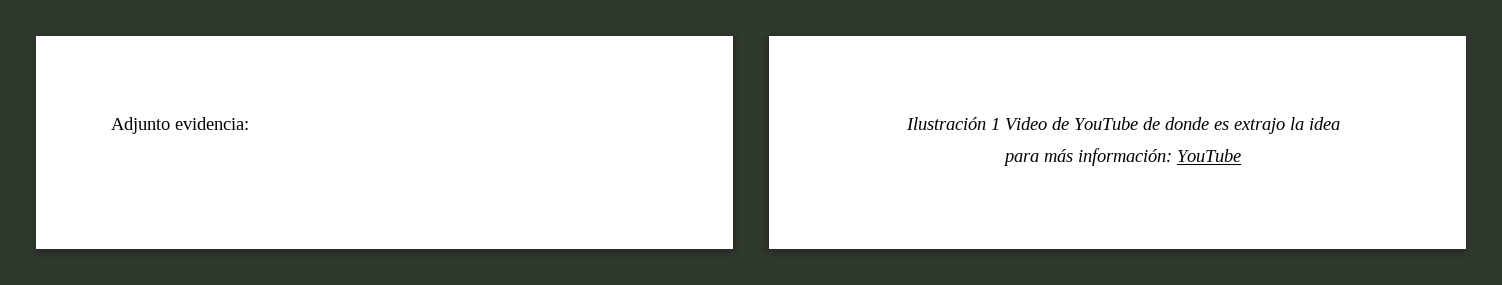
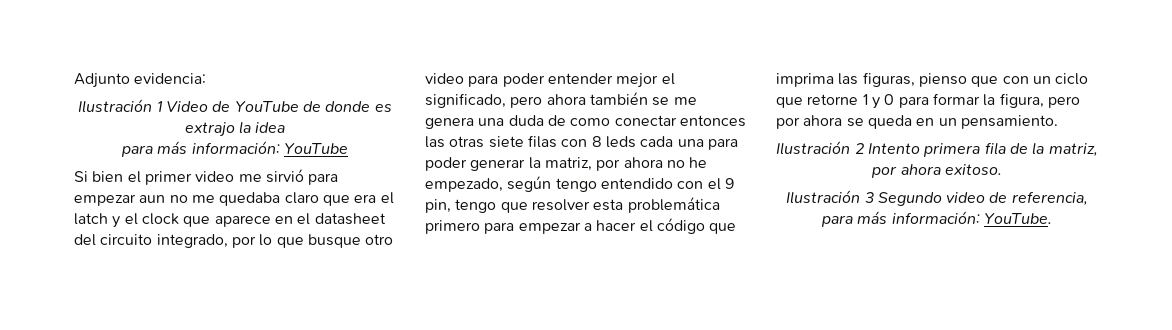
+ Si bien el primer video me sirvió para empezar aun no me quedaba claro que era el latch y el clock que aparece en el datasheet del circuito integrado, por lo que busque otro video para poder entender mejor el significado, pero ahora también se me genera una duda de como conectar entonces las otras siete filas con 8 leds cada una para poder generar la matriz, por ahora no he empezado, según tengo entendido con el 9 pin, tengo que resolver esta problemática primero para empezar a hacer el código que imprima las figuras, pienso que con un ciclo que retorne 1 y 0 para formar la figura, pero por ahora se queda en un pensamiento.
+ Ilustración 2 Intento primera fila de la matriz, por ahora exitoso.
+ Ilustración 3 Segundo video de referencia, para más información: YouTube.

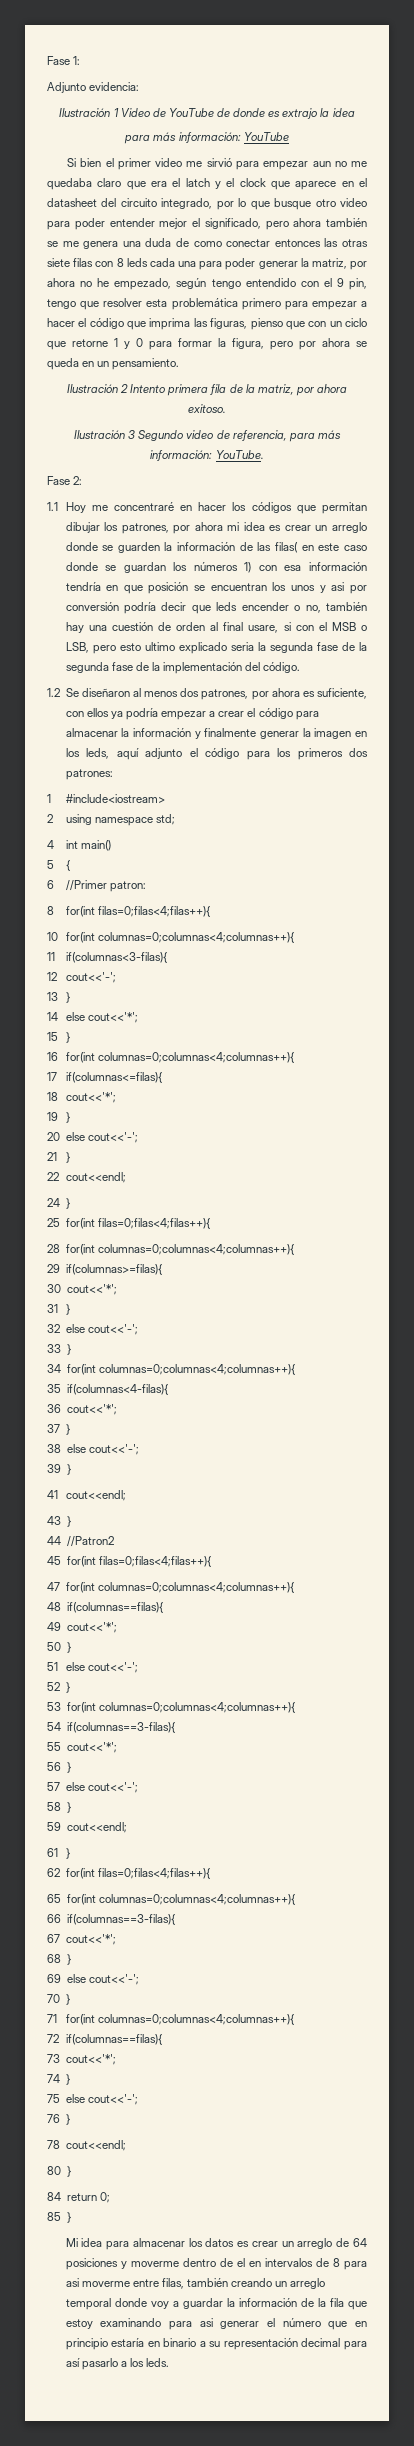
+ Fase 1:
+ Fase 2:
+ 1.1 Hoy me concentraré en hacer los códigos que permitan dibujar los patrones, por ahora mi idea es crear un arreglo donde se guarden la información de las filas( en este caso donde se guardan los números 1) con esa información tendría en que posición se encuentran los unos y asi por conversión podría decir que leds encender o no, también hay una cuestión de orden al final usare, si con el MSB o LSB, pero esto ultimo explicado seria la segunda fase de la segunda fase de la implementación del código.
+ 1.2 Se diseñaron al menos dos patrones, por ahora es suficiente, con ellos ya podría empezar a crear el código para almacenar la información y finalmente generar la imagen en los leds, aquí adjunto el código para los primeros dos patrones:
+ 1 #include<iostream>
+ 2 using namespace std;
+ 4 int main()
+ 5 {
+ 6 //Primer patron:
+ 8 for(int filas=0;filas<4;filas++){
+ 10 for(int columnas=0;columnas<4;columnas++){
+ 11 if(columnas<3-filas){
+ 12 cout<<'-';
+ 13 }
+ 14 else cout<<'*';
+ 15 }
+ 16 for(int columnas=0;columnas<4;columnas++){
+ 17 if(columnas<=filas){
+ 18 cout<<'*';
+ 19 }
+ 20 else cout<<'-';
+ 21 }
+ 22 cout<<endl;
+ 24 }
+ 25 for(int filas=0;filas<4;filas++){
+ 28 for(int columnas=0;columnas<4;columnas++){
+ 29 if(columnas>=filas){
+ 30 cout<<'*';
+ 31 }
+ 32 else cout<<'-';
+ 33 }
+ 34 for(int columnas=0;columnas<4;columnas++){
+ 35 if(columnas<4-filas){
+ 36 cout<<'*';
+ 37 }
+ 38 else cout<<'-';
+ 39 }
+ 41 cout<<endl;
+ 43 }
+ 44 //Patron2
+ 45 for(int filas=0;filas<4;filas++){
+ 47 for(int columnas=0;columnas<4;columnas++){
+ 48 if(columnas==filas){
+ 49 cout<<'*';
+ 50 }
+ 51 else cout<<'-';
+ 52 }
+ 53 for(int columnas=0;columnas<4;columnas++){
+ 54 if(columnas==3-filas){
+ 55 cout<<'*';
+ 56 }
+ 57 else cout<<'-';
+ 58 }
+ 59 cout<<endl;
+ 61 }
+ 62 for(int filas=0;filas<4;filas++){
+ 65 for(int columnas=0;columnas<4;columnas++){
+ 66 if(columnas==3-filas){
+ 67 cout<<'*';
+ 68 }
+ 69 else cout<<'-';
+ 70 }
+ 71 for(int columnas=0;columnas<4;columnas++){
+ 72 if(columnas==filas){
+ 73 cout<<'*';
+ 74 }
+ 75 else cout<<'-';
+ 76 }
+ 78 cout<<endl;
+ 80 }
+ 84 return 0;
+ 85 }
+ Mi idea para almacenar los datos es crear un arreglo de 64 posiciones y moverme dentro de el en intervalos de 8 para asi moverme entre filas, también creando un arreglo temporal donde voy a guardar la información de la fila que estoy examinando para asi generar el número que en principio estaría en binario a su representación decimal para así pasarlo a los leds.

